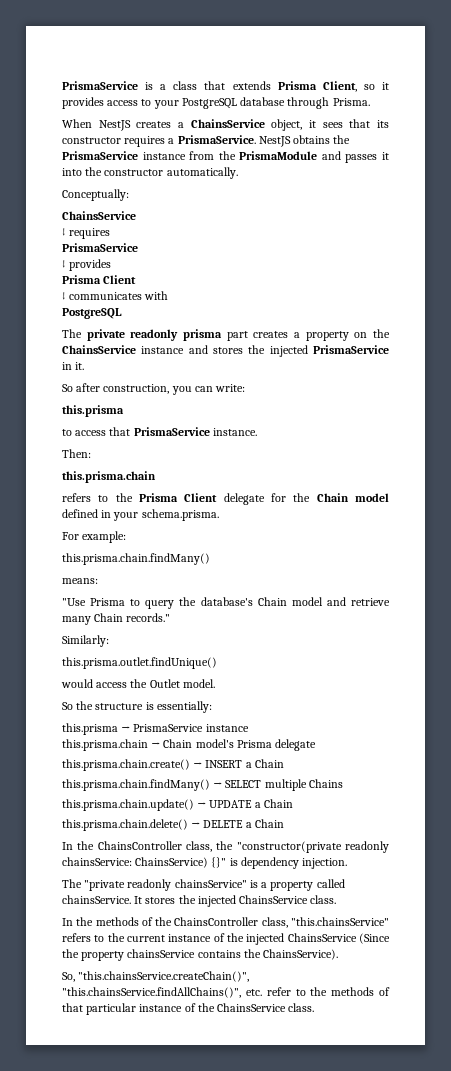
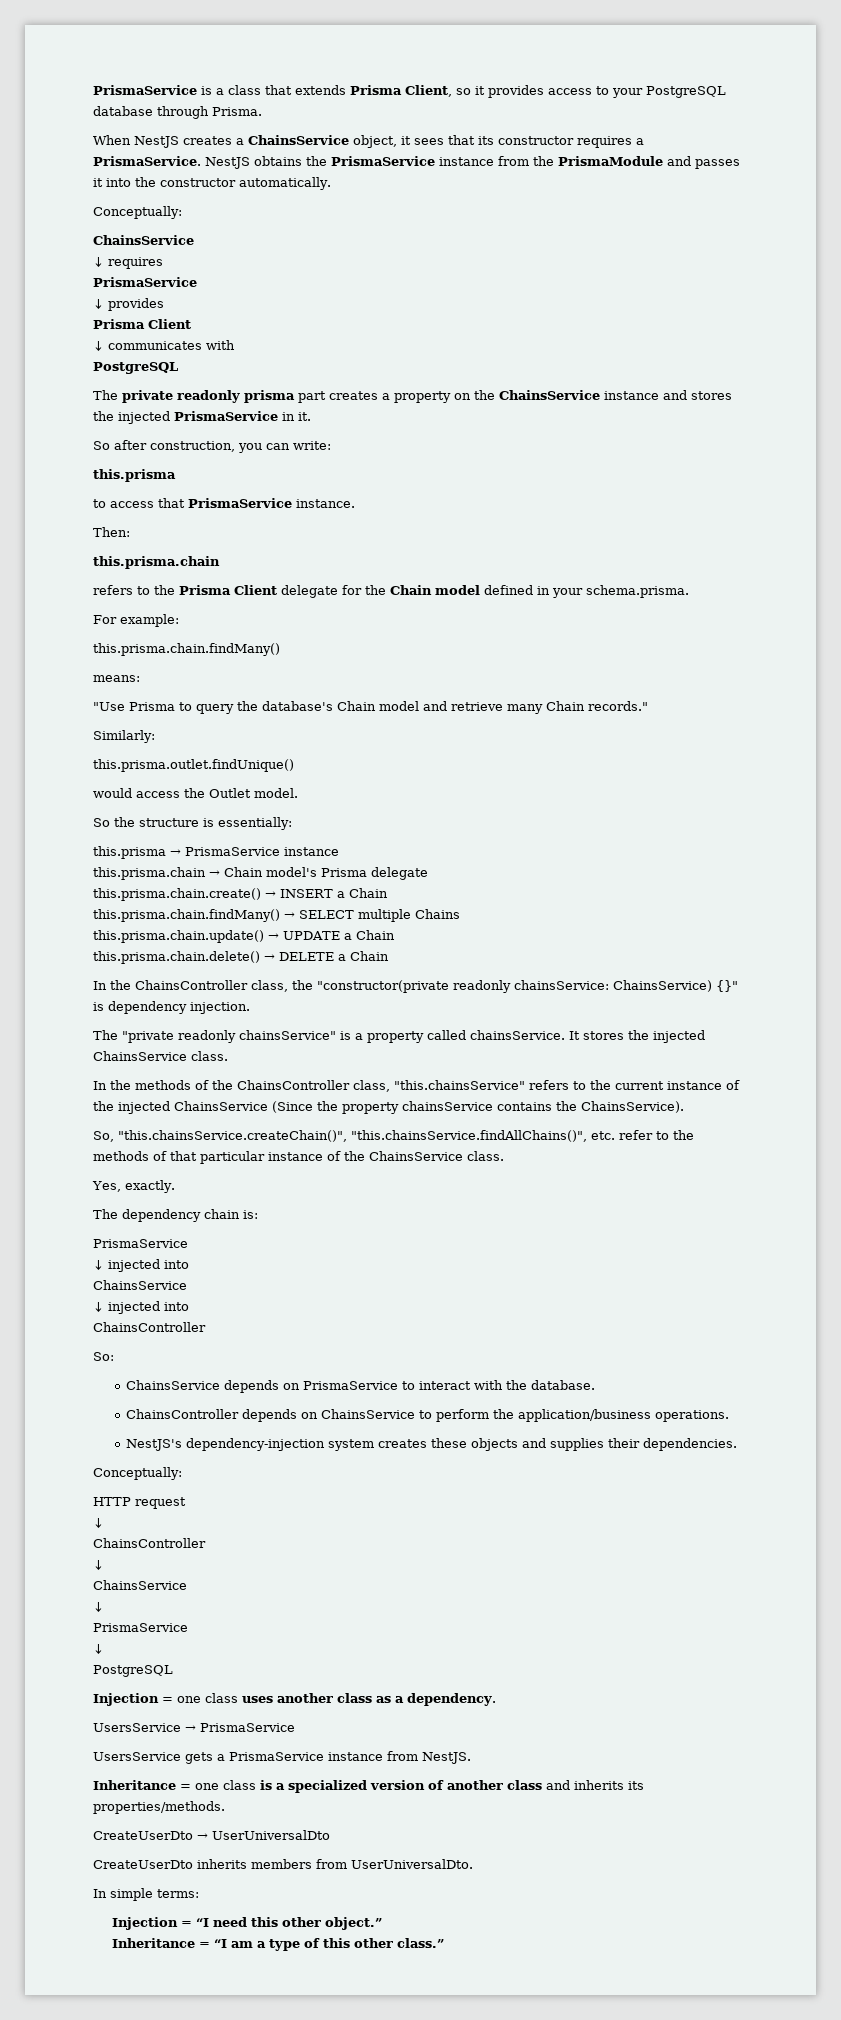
+ Yes, exactly.
+ The dependency chain is:
+ PrismaService
+ ↓ injected into
+ ChainsService
+ ↓ injected into
+ ChainsController
+ So:
+ ChainsService depends on PrismaService to interact with the database.
+ ChainsController depends on ChainsService to perform the application/business operations.
+ NestJS's dependency-injection system creates these objects and supplies their dependencies.
+ Conceptually:
+ HTTP request
+ ↓
+ ChainsController
+ ↓
+ ChainsService
+ ↓
+ PrismaService
+ ↓
+ PostgreSQL
+ Injection = one class uses another class as a dependency.
+ UsersService → PrismaService
+ UsersService gets a PrismaService instance from NestJS.
+ Inheritance = one class is a specialized version of another class and inherits its properties/methods.
+ CreateUserDto → UserUniversalDto
+ CreateUserDto inherits members from UserUniversalDto.
+ In simple terms:
+ Injection = “I need this other object.”
+ Inheritance = “I am a type of this other class.”

